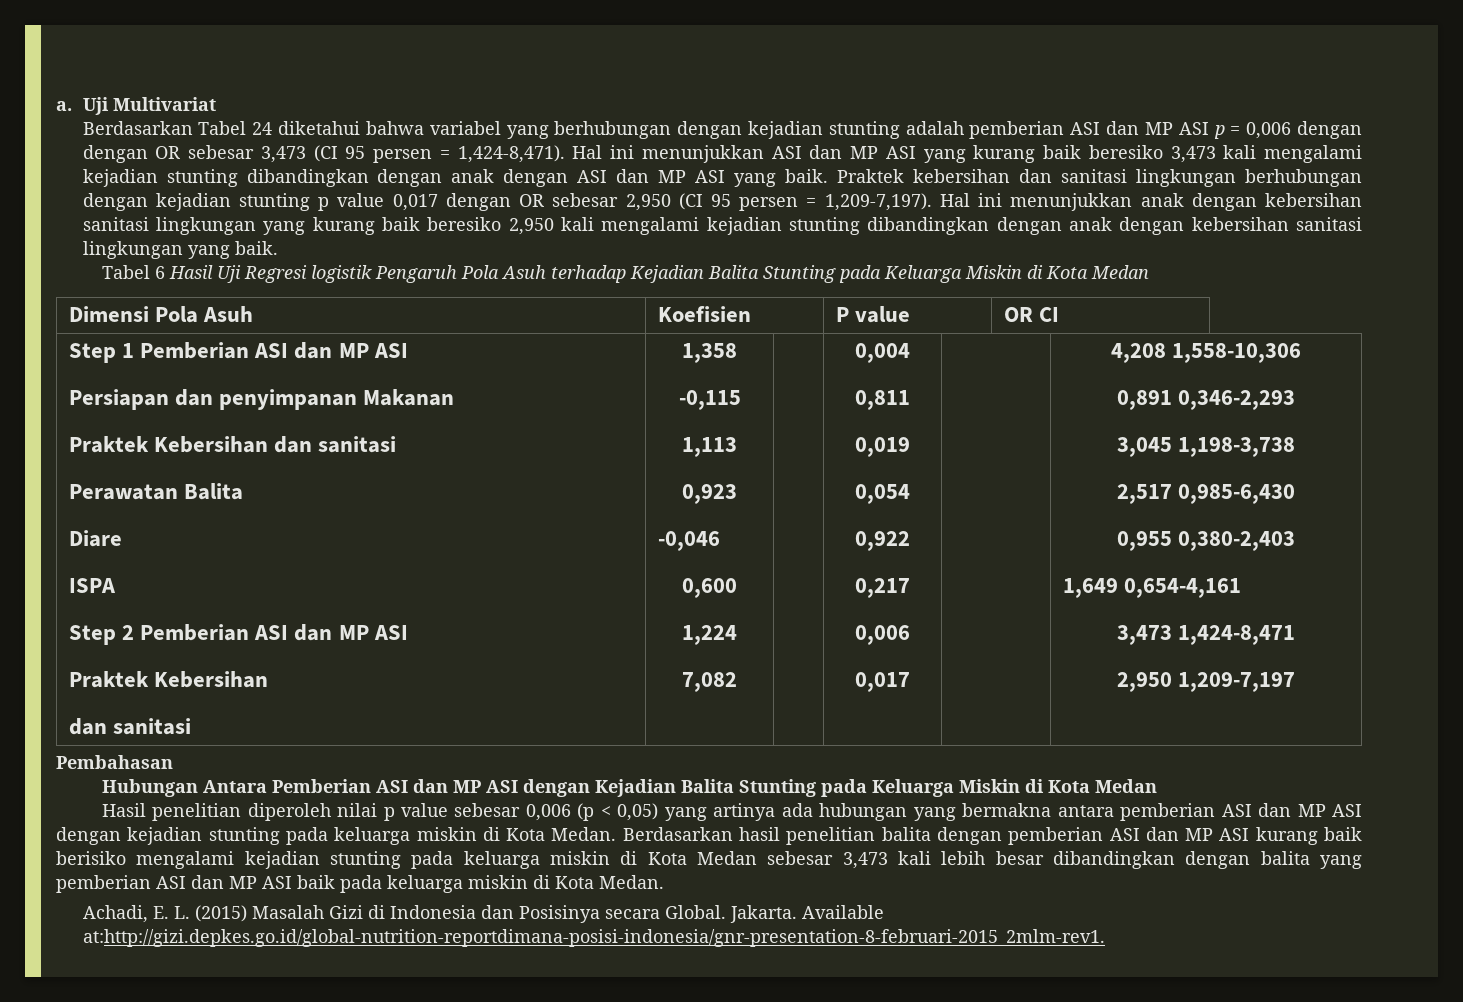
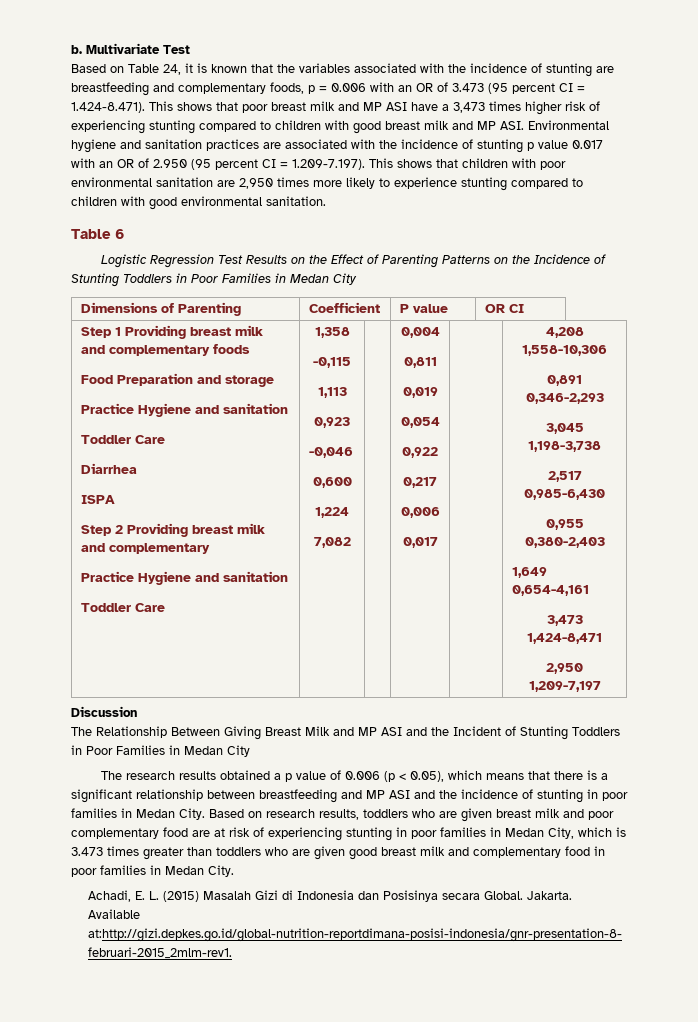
- a. Uji Multivariat
- Berdasarkan Tabel 24 diketahui bahwa variabel yang berhubungan dengan kejadian stunting adalah pemberian ASI dan MP ASI p = 0,006 dengan dengan OR sebesar 3,473 (CI 95 persen = 1,424-8,471). Hal ini menunjukkan ASI dan MP ASI yang kurang baik beresiko 3,473 kali mengalami kejadian stunting dibandingkan dengan anak dengan ASI dan MP ASI yang baik. Praktek kebersihan dan sanitasi lingkungan berhubungan dengan kejadian stunting p value 0,017 dengan OR sebesar 2,950 (CI 95 persen = 1,209-7,197). Hal ini menunjukkan anak dengan kebersihan sanitasi lingkungan yang kurang baik beresiko 2,950 kali mengalami kejadian stunting dibandingkan dengan anak dengan kebersihan sanitasi lingkungan yang baik.
- Tabel 6 Hasil Uji Regresi logistik Pengaruh Pola Asuh terhadap Kejadian Balita Stunting pada Keluarga Miskin di Kota Medan
- Dimensi Pola Asuh | Koefisien | P value | OR CI
+ b. Multivariate Test
+ Based on Table 24, it is known that the variables associated with the incidence of stunting are breastfeeding and complementary foods, p = 0.006 with an OR of 3.473 (95 percent CI = 1.424-8.471). This shows that poor breast milk and MP ASI have a 3,473 times higher risk of experiencing stunting compared to children with good breast milk and MP ASI. Environmental hygiene and sanitation practices are associated with the incidence of stunting p value 0.017 with an OR of 2.950 (95 percent CI = 1.209-7.197). This shows that children with poor environmental sanitation are 2,950 times more likely to experience stunting compared to children with good environmental sanitation.
+ Table 6
+ Logistic Regression Test Results on the Effect of Parenting Patterns on the Incidence of Stunting Toddlers in Poor Families in Medan City
+ Dimensions of Parenting | Coefficient | P value | OR CI
- Step 1 Pemberian ASI dan MP ASI
- Persiapan dan penyimpanan Makanan
- Praktek Kebersihan dan sanitasi
- Perawatan Balita
- Diare
+ Step 1 Providing breast milk and complementary foods
+ Food Preparation and storage
+ Practice Hygiene and sanitation
+ Toddler Care
+ Diarrhea
  ISPA
- Step 2 Pemberian ASI dan MP ASI
- Praktek Kebersihan
- dan sanitasi
+ Step 2 Providing breast milk and complementary
+ Practice Hygiene and sanitation
+ Toddler Care
- Pembahasan
- Hubungan Antara Pemberian ASI dan MP ASI dengan Kejadian Balita Stunting pada Keluarga Miskin di Kota Medan
- Hasil penelitian diperoleh nilai p value sebesar 0,006 (p < 0,05) yang artinya ada hubungan yang bermakna antara pemberian ASI dan MP ASI dengan kejadian stunting pada keluarga miskin di Kota Medan. Berdasarkan hasil penelitian balita dengan pemberian ASI dan MP ASI kurang baik berisiko mengalami kejadian stunting pada keluarga miskin di Kota Medan sebesar 3,473 kali lebih besar dibandingkan dengan balita yang pemberian ASI dan MP ASI baik pada keluarga miskin di Kota Medan.
+ Discussion
+ The Relationship Between Giving Breast Milk and MP ASI and the Incident of Stunting Toddlers in Poor Families in Medan City
+ The research results obtained a p value of 0.006 (p < 0.05), which means that there is a significant relationship between breastfeeding and MP ASI and the incidence of stunting in poor families in Medan City. Based on research results, toddlers who are given breast milk and poor complementary food are at risk of experiencing stunting in poor families in Medan City, which is 3.473 times greater than toddlers who are given good breast milk and complementary food in poor families in Medan City.

